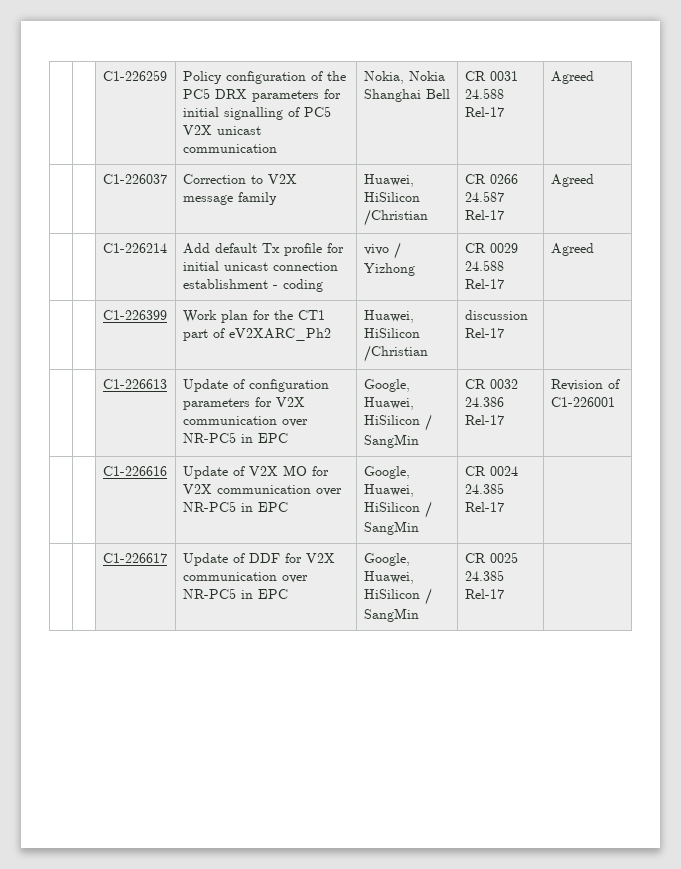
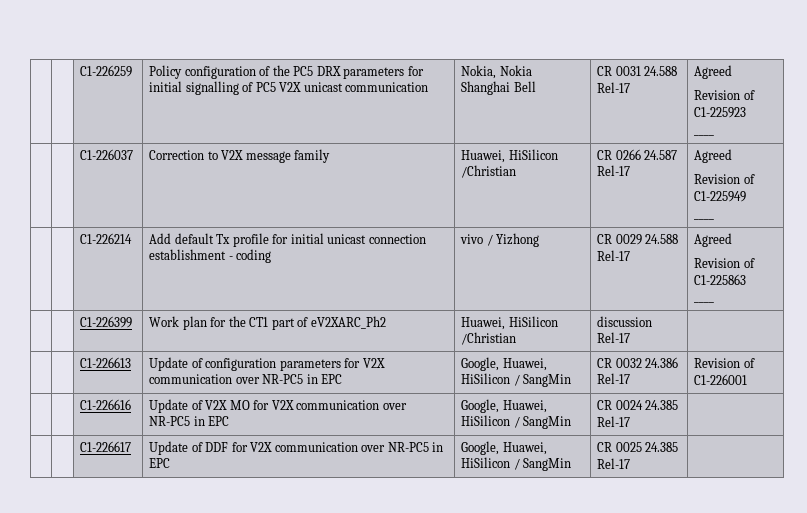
  | | C1-226259 | Policy configuration of the PC5 DRX parameters for initial signalling of PC5 V2X unicast communication | Nokia, Nokia Shanghai Bell | CR 0031 24.588 Rel-17 | Agreed
+ Revision of C1-225923
+ ____
  | | C1-226037 | Correction to V2X message family | Huawei, HiSilicon /Christian | CR 0266 24.587 Rel-17 | Agreed
+ Revision of C1-225949
+ ____
  | | C1-226214 | Add default Tx profile for initial unicast connection establishment - coding | vivo / Yizhong | CR 0029 24.588 Rel-17 | Agreed
+ Revision of C1-225863
+ ____

